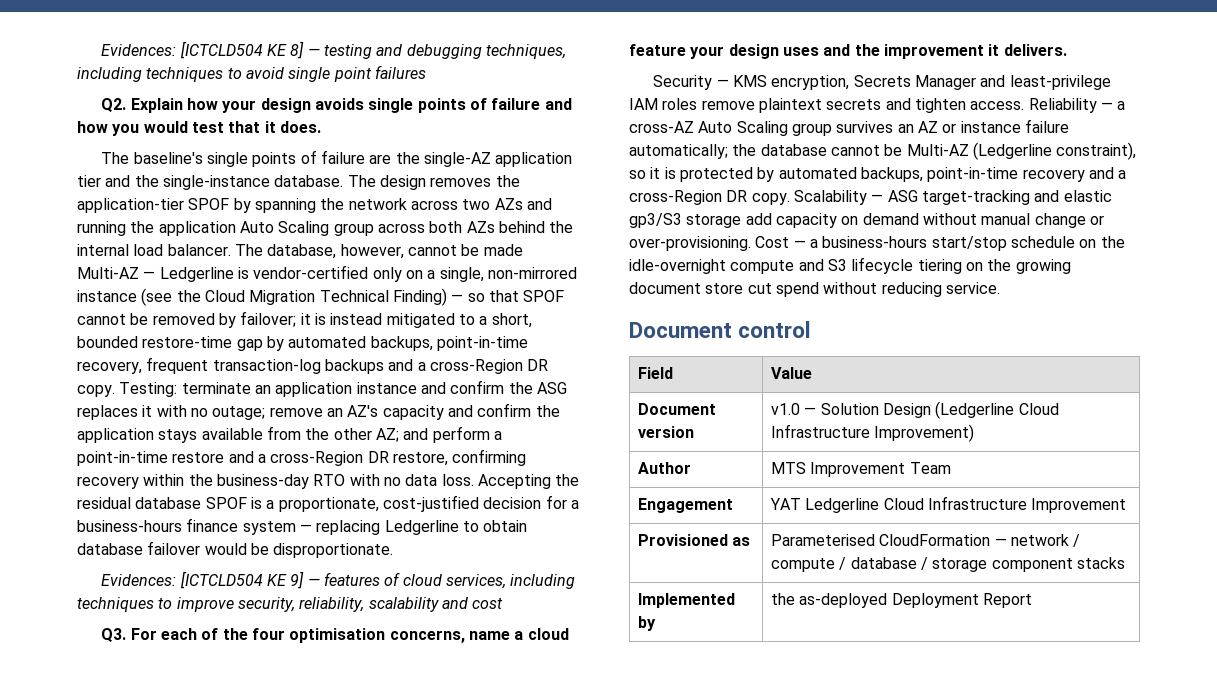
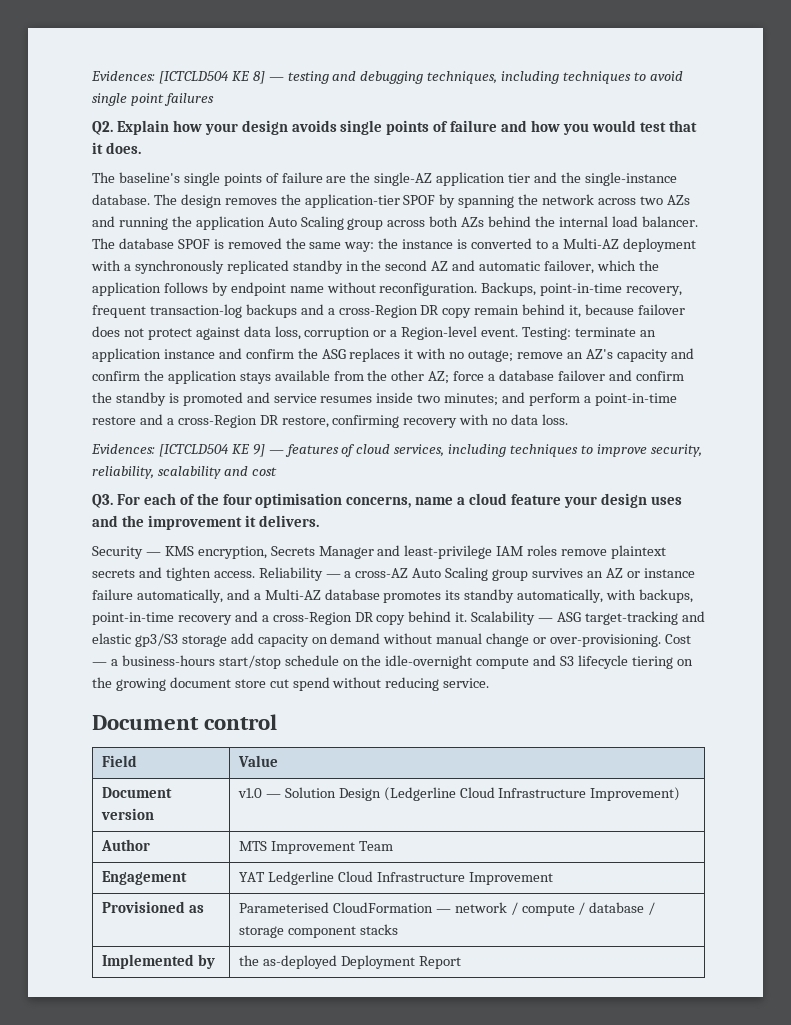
- The database, however, cannot be made Multi-AZ — Ledgerline is vendor-certified only on a single, non-mirrored instance (see the Cloud Migration Technical Finding) — so that SPOF cannot be removed by failover; it is instead mitigated to a short, bounded restore-time gap by automated backups, point-in-time recovery, frequent transaction-log backups and a cross-Region DR copy.
+ The database SPOF is removed the same way: the instance is converted to a Multi-AZ deployment with a synchronously replicated standby in the second AZ and automatic failover, which the application follows by endpoint name without reconfiguration. Backups, point-in-time recovery, frequent transaction-log backups and a cross-Region DR copy remain behind it, because failover does not protect against data loss, corruption or a Region-level event.
- Testing: terminate an application instance and confirm the ASG replaces it with no outage; remove an AZ's capacity and confirm the application stays available from the other AZ; and perform a point-in-time restore and a cross-Region DR restore, confirming recovery within the business-day RTO with no data loss. Accepting the residual database SPOF is a proportionate, cost-justified decision for a business-hours finance system — replacing Ledgerline to obtain database failover would be disproportionate.
+ Testing: terminate an application instance and confirm the ASG replaces it with no outage; remove an AZ's capacity and confirm the application stays available from the other AZ; force a database failover and confirm the standby is promoted and service resumes inside two minutes; and perform a point-in-time restore and a cross-Region DR restore, confirming recovery with no data loss.
- Reliability — a cross-AZ Auto Scaling group survives an AZ or instance failure automatically; the database cannot be Multi-AZ (Ledgerline constraint), so it is protected by automated backups, point-in-time recovery and a cross-Region DR copy.
+ Reliability — a cross-AZ Auto Scaling group survives an AZ or instance failure automatically, and a Multi-AZ database promotes its standby automatically, with backups, point-in-time recovery and a cross-Region DR copy behind it.

